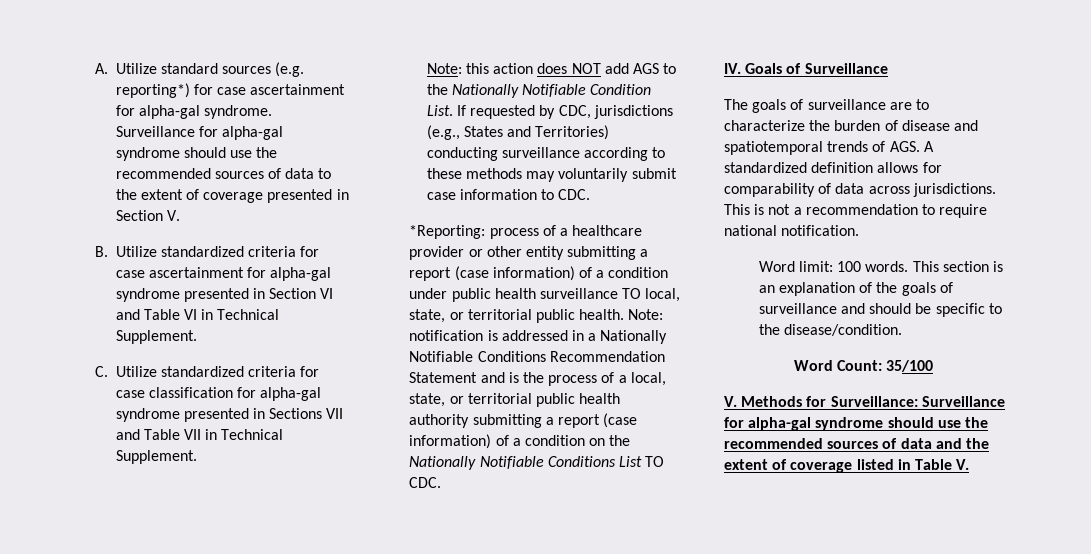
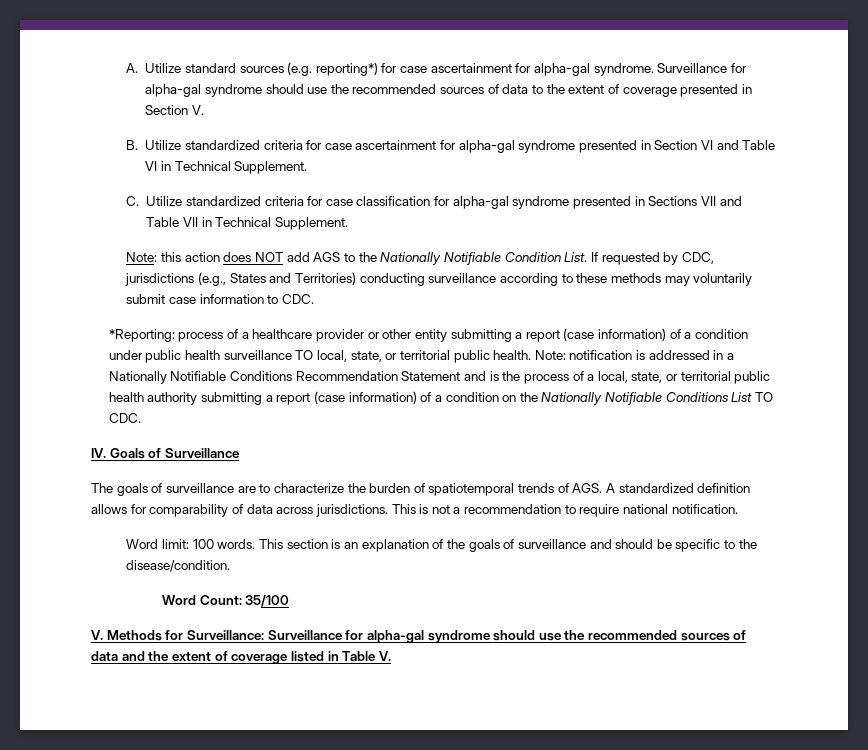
- The goals of surveillance are to characterize the burden of disease and spatiotemporal trends of AGS. A standardized definition allows for comparability of data across jurisdictions.
+ The goals of surveillance are to characterize the burden of spatiotemporal trends of AGS. A standardized definition allows for comparability of data across jurisdictions.

